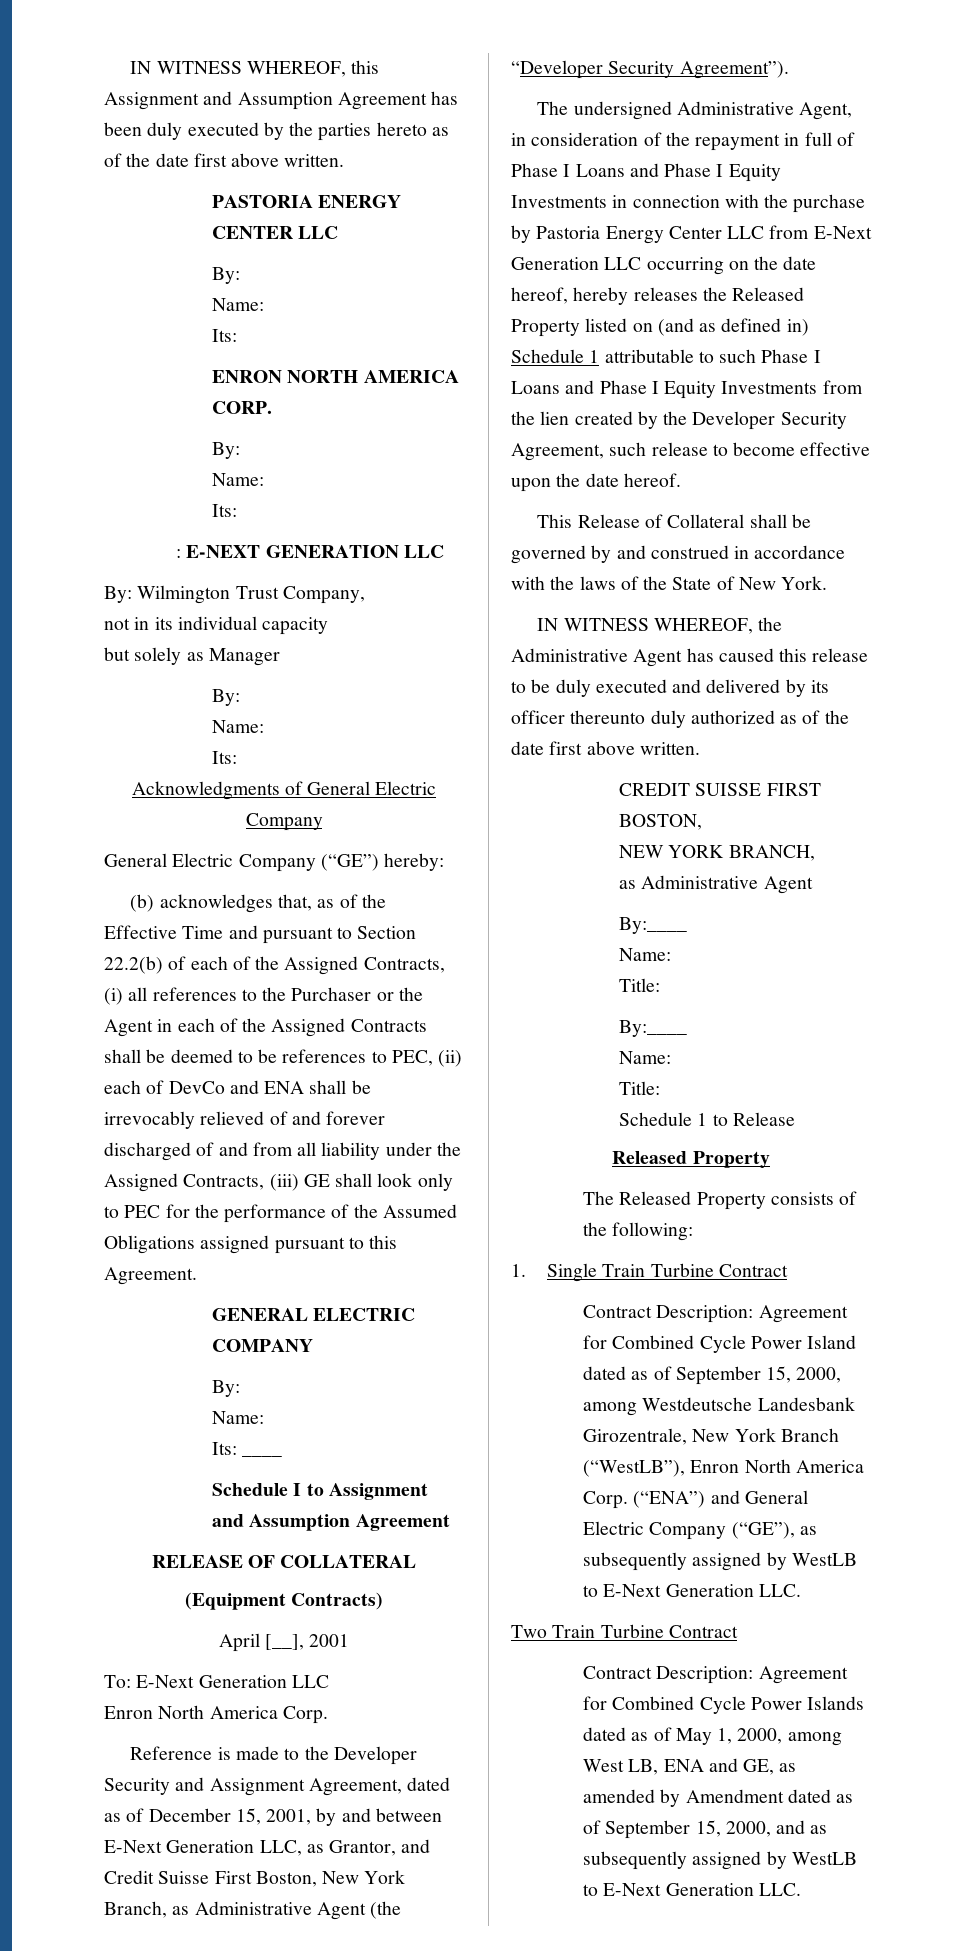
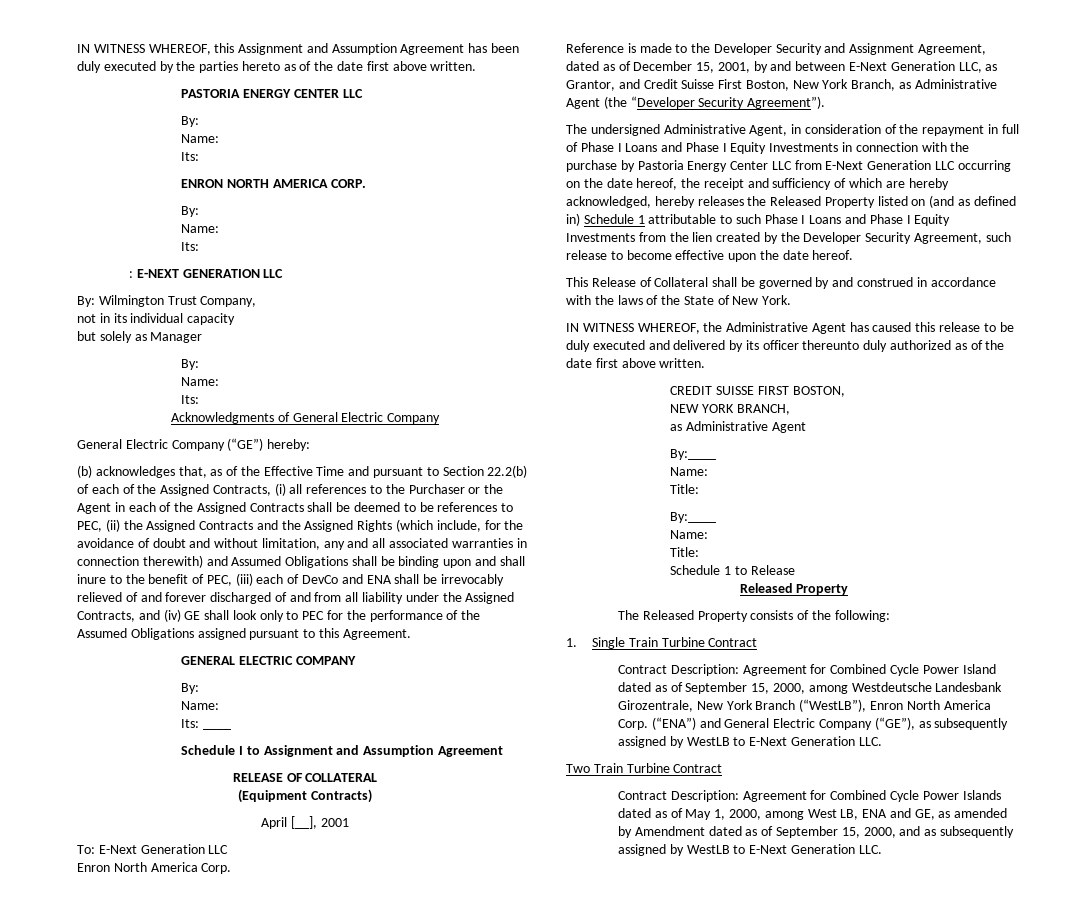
- (b) acknowledges that, as of the Effective Time and pursuant to Section 22.2(b) of each of the Assigned Contracts, (i) all references to the Purchaser or the Agent in each of the Assigned Contracts shall be deemed to be references to PEC, (ii) each of DevCo and ENA shall be irrevocably relieved of and forever discharged of and from all liability under the Assigned Contracts, (iii) GE shall look only to PEC for the performance of the Assumed Obligations assigned pursuant to this Agreement.
+ (b) acknowledges that, as of the Effective Time and pursuant to Section 22.2(b) of each of the Assigned Contracts, (i) all references to the Purchaser or the Agent in each of the Assigned Contracts shall be deemed to be references to PEC, (ii) the Assigned Contracts and the Assigned Rights (which include, for the avoidance of doubt and without limitation, any and all associated warranties in connection therewith) and Assumed Obligations shall be binding upon and shall inure to the benefit of PEC, (iii) each of DevCo and ENA shall be irrevocably relieved of and forever discharged of and from all liability under the Assigned Contracts, and (iv) GE shall look only to PEC for the performance of the Assumed Obligations assigned pursuant to this Agreement.
- The undersigned Administrative Agent, in consideration of the repayment in full of Phase I Loans and Phase I Equity Investments in connection with the purchase by Pastoria Energy Center LLC from E-Next Generation LLC occurring on the date hereof, hereby releases the Released Property listed on (and as defined in) Schedule 1 attributable to such Phase I Loans and Phase I Equity Investments from the lien created by the Developer Security Agreement, such release to become effective upon the date hereof.
+ The undersigned Administrative Agent, in consideration of the repayment in full of Phase I Loans and Phase I Equity Investments in connection with the purchase by Pastoria Energy Center LLC from E-Next Generation LLC occurring on the date hereof, the receipt and sufficiency of which are hereby acknowledged, hereby releases the Released Property listed on (and as defined in) Schedule 1 attributable to such Phase I Loans and Phase I Equity Investments from the lien created by the Developer Security Agreement, such release to become effective upon the date hereof.

